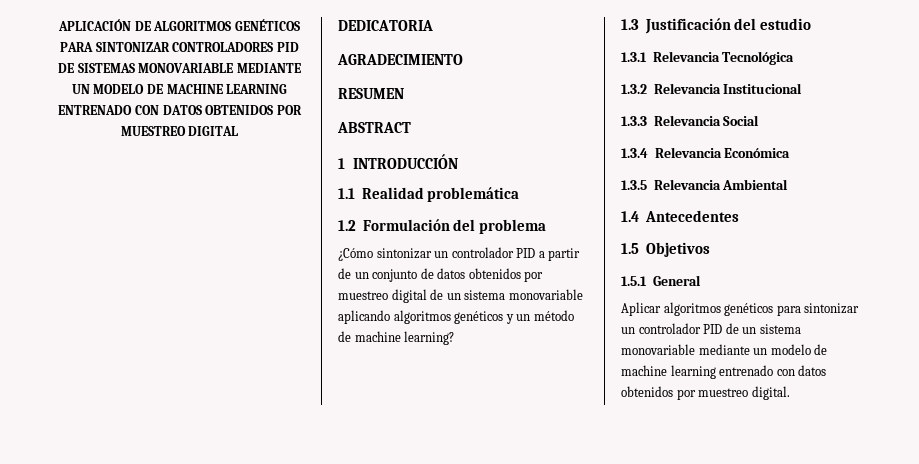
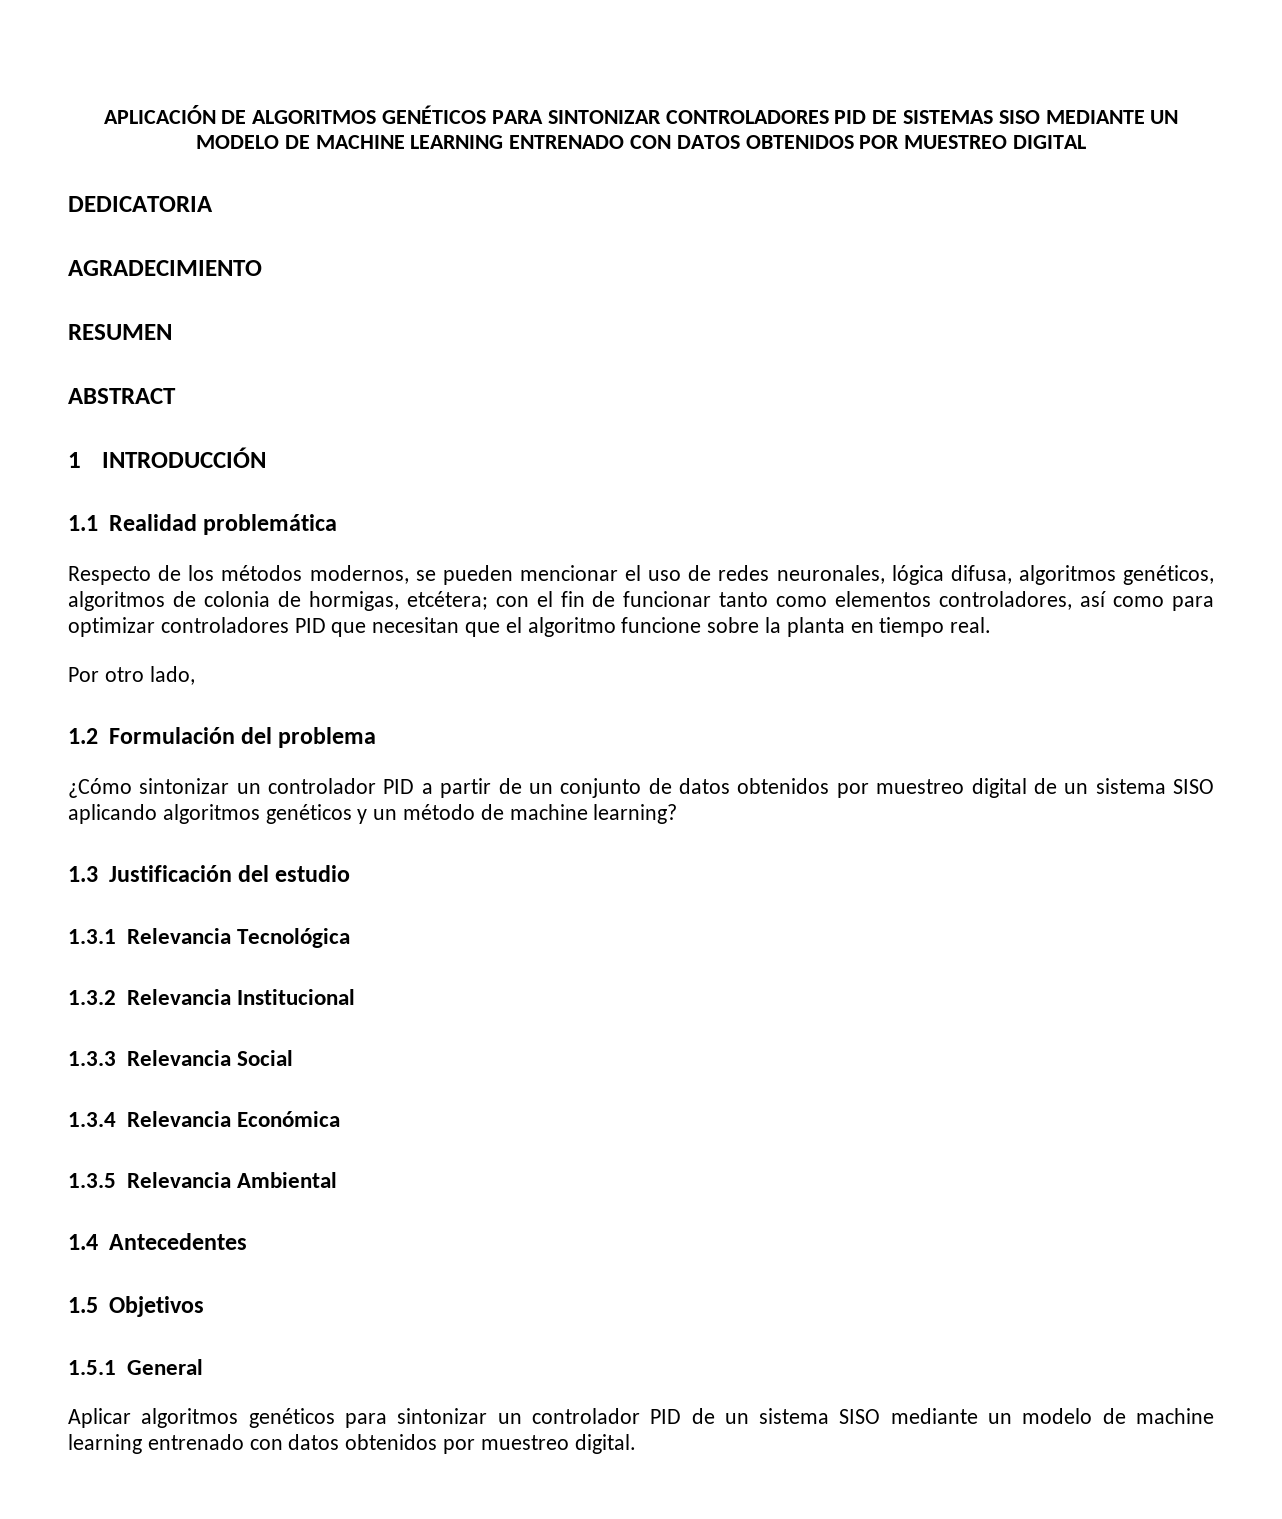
- APLICACIÓN DE ALGORITMOS GENÉTICOS PARA SINTONIZAR CONTROLADORES PID DE SISTEMAS MONOVARIABLE MEDIANTE UN MODELO DE MACHINE LEARNING ENTRENADO CON DATOS OBTENIDOS POR MUESTREO DIGITAL
+ APLICACIÓN DE ALGORITMOS GENÉTICOS PARA SINTONIZAR CONTROLADORES PID DE SISTEMAS SISO MEDIANTE UN MODELO DE MACHINE LEARNING ENTRENADO CON DATOS OBTENIDOS POR MUESTREO DIGITAL
+ Respecto de los métodos modernos, se pueden mencionar el uso de redes neuronales, lógica difusa, algoritmos genéticos, algoritmos de colonia de hormigas, etcétera; con el fin de funcionar tanto como elementos controladores, así como para optimizar controladores PID que necesitan que el algoritmo funcione sobre la planta en tiempo real.
+ Por otro lado,
- ¿Cómo sintonizar un controlador PID a partir de un conjunto de datos obtenidos por muestreo digital de un sistema monovariable aplicando algoritmos genéticos y un método de machine learning?
+ ¿Cómo sintonizar un controlador PID a partir de un conjunto de datos obtenidos por muestreo digital de un sistema SISO aplicando algoritmos genéticos y un método de machine learning?
- Aplicar algoritmos genéticos para sintonizar un controlador PID de un sistema monovariable mediante un modelo de machine learning entrenado con datos obtenidos por muestreo digital.
+ Aplicar algoritmos genéticos para sintonizar un controlador PID de un sistema SISO mediante un modelo de machine learning entrenado con datos obtenidos por muestreo digital.

